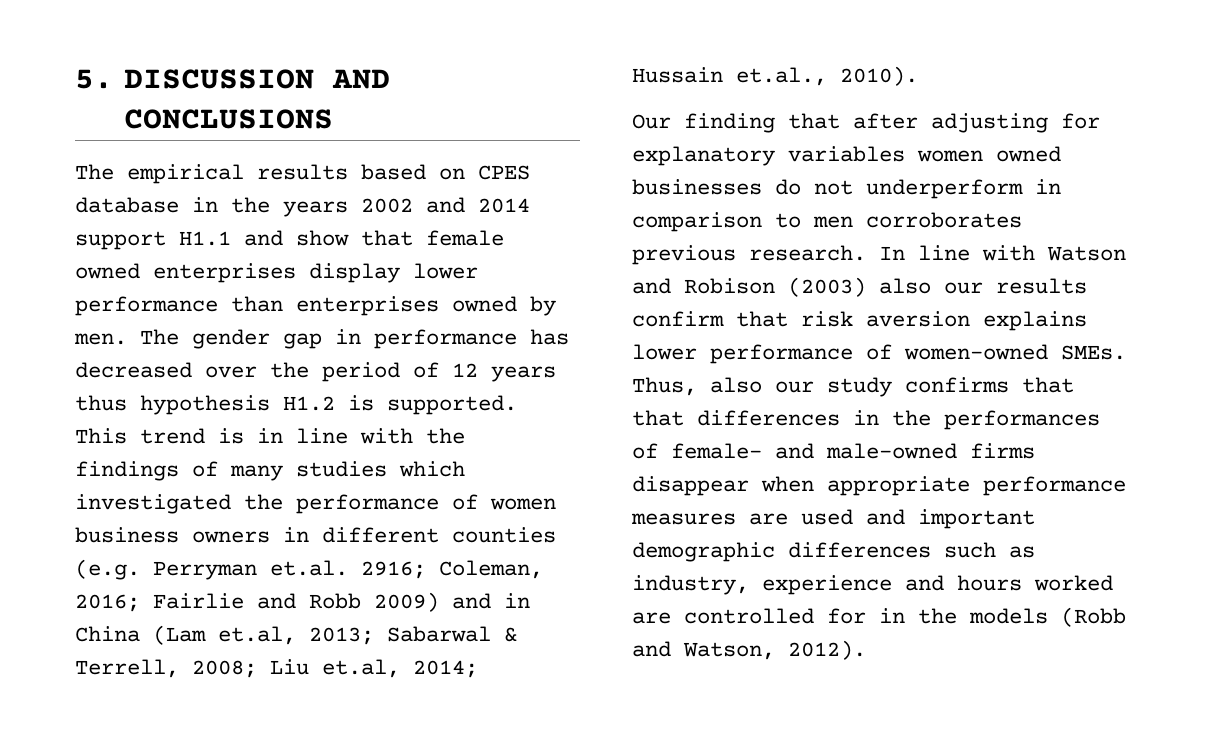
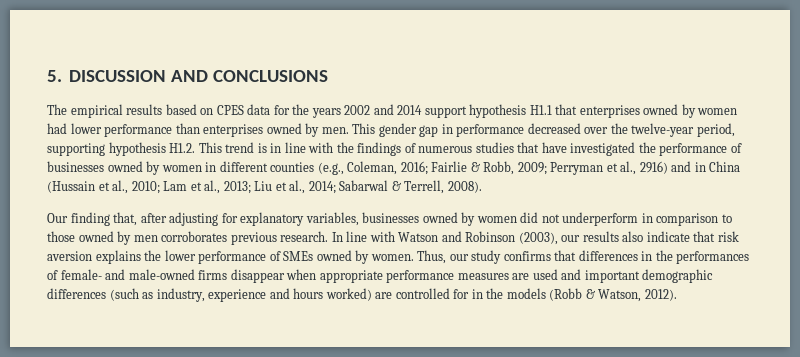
- The empirical results based on CPES database in the years 2002 and 2014 support H1.1 and show that female owned enterprises display lower performance than enterprises owned by men.
+ The empirical results based on CPES data for the years 2002 and 2014 support hypothesis H1.1 that enterprises owned by women had lower performance than enterprises owned by men.
- The gender gap in performance has decreased over the period of 12 years thus hypothesis H1.2 is supported. This trend is in line with the findings of many studies which investigated the performance of women business owners in different counties (e.g. Perryman et.al. 2916; Coleman, 2016; Fairlie and Robb 2009) and in China (Lam et.al, 2013; Sabarwal & Terrell, 2008; Liu et.al, 2014; Hussain et.al., 2010).
+ This gender gap in performance decreased over the twelve-year period, supporting hypothesis H1.2. This trend is in line with the findings of numerous studies that have investigated the performance of businesses owned by women in different counties (e.g., Coleman, 2016; Fairlie & Robb, 2009; Perryman et al., 2916) and in China (Hussain et al., 2010; Lam et al., 2013; Liu et al., 2014; Sabarwal & Terrell, 2008).
- Our finding that after adjusting for explanatory variables women owned businesses do not underperform in comparison to men corroborates previous research.
+ Our finding that, after adjusting for explanatory variables, businesses owned by women did not underperform in comparison to those owned by men corroborates previous research.
- In line with Watson and Robison (2003) also our results confirm that risk aversion explains lower performance of women-owned SMEs. Thus, also our study confirms that that differences in the performances of female- and male-owned firms disappear when appropriate performance measures are used and important demographic differences such as industry, experience and hours worked are controlled for in the models (Robb and Watson, 2012).
+ In line with Watson and Robinson (2003), our results also indicate that risk aversion explains the lower performance of SMEs owned by women. Thus, our study confirms that differences in the performances of female- and male-owned firms disappear when appropriate performance measures are used and important demographic differences (such as industry, experience and hours worked) are controlled for in the models (Robb & Watson, 2012).

